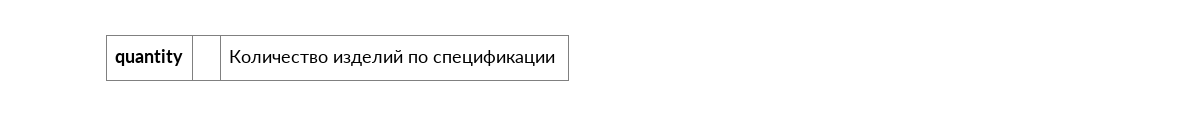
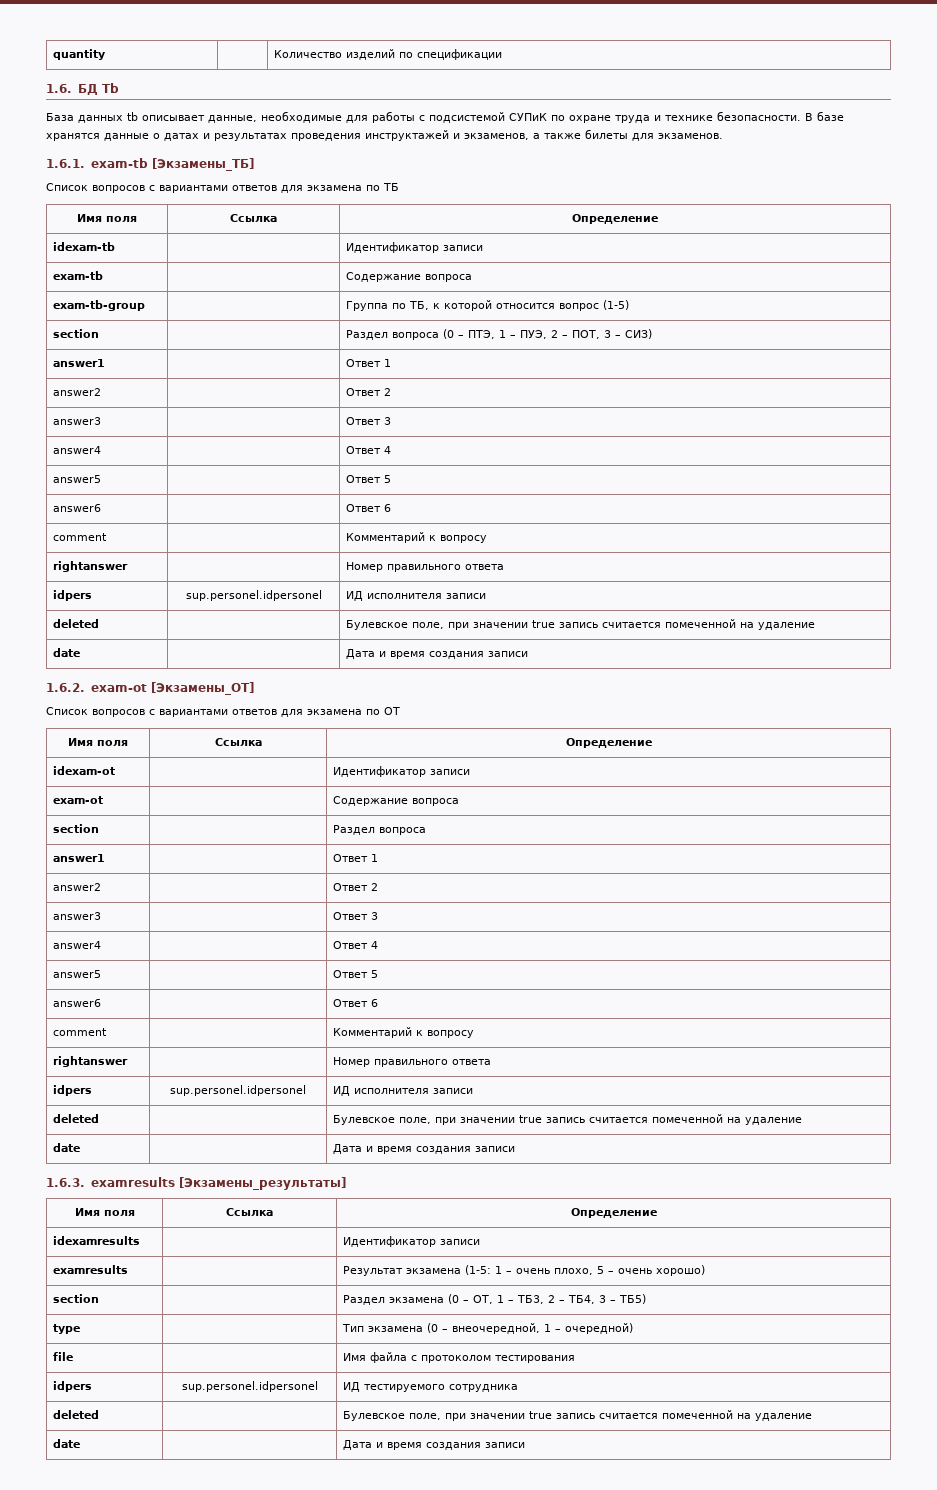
+ 1.6. БД Tb
+ База данных tb описывает данные, необходимые для работы с подсистемой СУПиК по охране труда и технике безопасности. В базе хранятся данные о датах и результатах проведения инструктажей и экзаменов, а также билеты для экзаменов.
+ 1.6.1. exam-tb [Экзамены_ТБ]
+ Список вопросов с вариантами ответов для экзамена по ТБ
+ Имя поля | Ссылка | Определение
+ idexam-tb | | Идентификатор записи
+ exam-tb | | Содержание вопроса
+ exam-tb-group | | Группа по ТБ, к которой относится вопрос (1-5)
+ section | | Раздел вопроса (0 – ПТЭ, 1 – ПУЭ, 2 – ПОТ, 3 – СИЗ)
+ answer1 | | Ответ 1
+ answer2 | | Ответ 2
+ answer3 | | Ответ 3
+ answer4 | | Ответ 4
+ answer5 | | Ответ 5
+ answer6 | | Ответ 6
+ comment | | Комментарий к вопросу
+ rightanswer | | Номер правильного ответа
+ idpers | sup.personel.idpersonel | ИД исполнителя записи
+ deleted | | Булевское поле, при значении true запись считается помеченной на удаление
+ date | | Дата и время создания записи
+ 1.6.2. exam-ot [Экзамены_ОТ]
+ Список вопросов с вариантами ответов для экзамена по ОТ
+ Имя поля | Ссылка | Определение
+ idexam-ot | | Идентификатор записи
+ exam-ot | | Содержание вопроса
+ section | | Раздел вопроса
+ answer1 | | Ответ 1
+ answer2 | | Ответ 2
+ answer3 | | Ответ 3
+ answer4 | | Ответ 4
+ answer5 | | Ответ 5
+ answer6 | | Ответ 6
+ comment | | Комментарий к вопросу
+ rightanswer | | Номер правильного ответа
+ idpers | sup.personel.idpersonel | ИД исполнителя записи
+ deleted | | Булевское поле, при значении true запись считается помеченной на удаление
+ date | | Дата и время создания записи
+ 1.6.3. examresults [Экзамены_результаты]
+ Имя поля | Ссылка | Определение
+ idexamresults | | Идентификатор записи
+ examresults | | Результат экзамена (1-5: 1 – очень плохо, 5 – очень хорошо)
+ section | | Раздел экзамена (0 – ОТ, 1 – ТБ3, 2 – ТБ4, 3 – ТБ5)
+ type | | Тип экзамена (0 – внеочередной, 1 – очередной)
+ file | | Имя файла с протоколом тестирования
+ idpers | sup.personel.idpersonel | ИД тестируемого сотрудника
+ deleted | | Булевское поле, при значении true запись считается помеченной на удаление
+ date | | Дата и время создания записи

